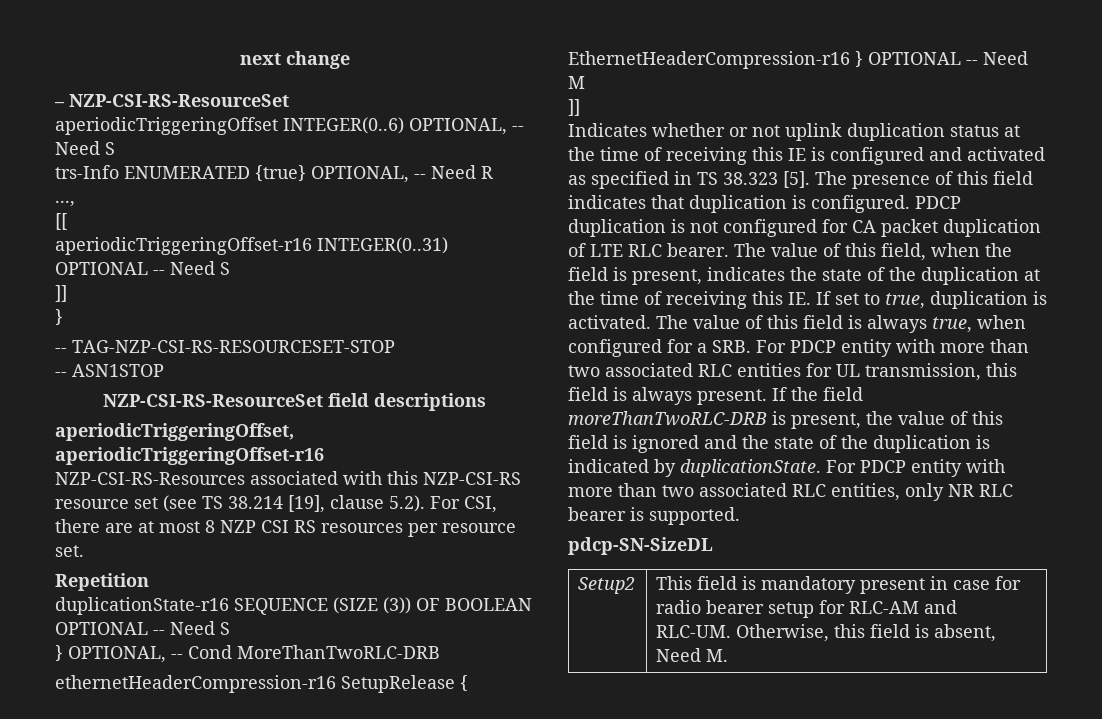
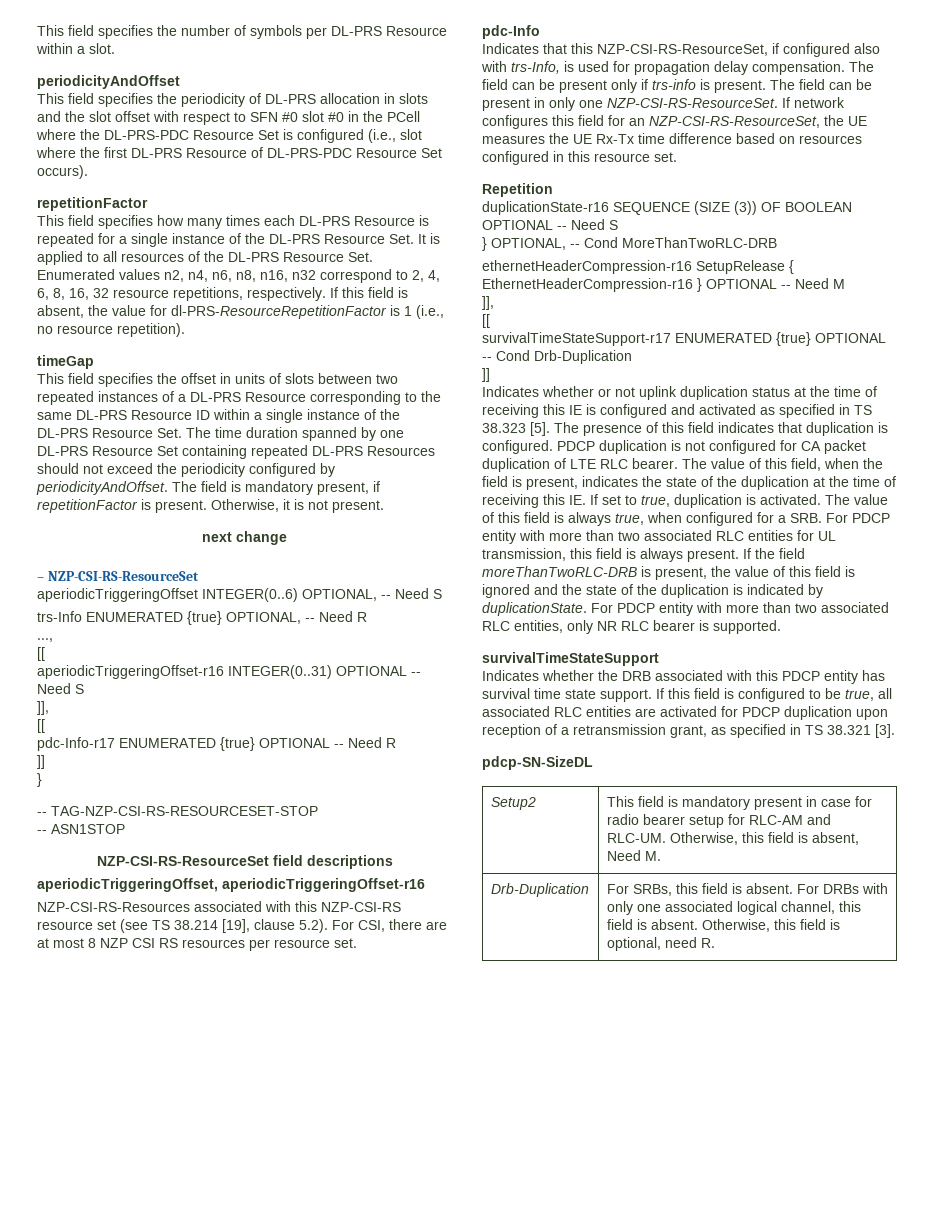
+ This field specifies the number of symbols per DL-PRS Resource within a slot.
+ periodicityAndOffset
+ This field specifies the periodicity of DL-PRS allocation in slots and the slot offset with respect to SFN #0 slot #0 in the PCell where the DL-PRS-PDC Resource Set is configured (i.e., slot where the first DL-PRS Resource of DL-PRS-PDC Resource Set occurs).
+ repetitionFactor
+ This field specifies how many times each DL-PRS Resource is repeated for a single instance of the DL-PRS Resource Set. It is applied to all resources of the DL-PRS Resource Set. Enumerated values n2, n4, n6, n8, n16, n32 correspond to 2, 4, 6, 8, 16, 32 resource repetitions, respectively. If this field is absent, the value for dl-PRS-ResourceRepetitionFactor is 1 (i.e., no resource repetition).
+ timeGap
+ This field specifies the offset in units of slots between two repeated instances of a DL-PRS Resource corresponding to the same DL-PRS Resource ID within a single instance of the DL-PRS Resource Set. The time duration spanned by one DL-PRS Resource Set containing repeated DL-PRS Resources should not exceed the periodicity configured by periodicityAndOffset. The field is mandatory present, if repetitionFactor is present. Otherwise, it is not present.
  aperiodicTriggeringOffset-r16 INTEGER(0..31) OPTIONAL -- Need S
+ ]],
+ [[
+ pdc-Info-r17 ENUMERATED {true} OPTIONAL -- Need R
+ pdc-Info
+ Indicates that this NZP-CSI-RS-ResourceSet, if configured also with trs-Info, is used for propagation delay compensation. The field can be present only if trs-info is present. The field can be present in only one NZP-CSI-RS-ResourceSet. If network configures this field for an NZP-CSI-RS-ResourceSet, the UE measures the UE Rx-Tx time difference based on resources configured in this resource set.
  ethernetHeaderCompression-r16 SetupRelease { EthernetHeaderCompression-r16 } OPTIONAL -- Need M
+ ]],
+ [[
+ survivalTimeStateSupport-r17 ENUMERATED {true} OPTIONAL -- Cond Drb-Duplication
+ survivalTimeStateSupport
+ Indicates whether the DRB associated with this PDCP entity has survival time state support. If this field is configured to be true, all associated RLC entities are activated for PDCP duplication upon reception of a retransmission grant, as specified in TS 38.321 [3].
+ Drb-Duplication | For SRBs, this field is absent. For DRBs with only one associated logical channel, this field is absent. Otherwise, this field is optional, need R.

